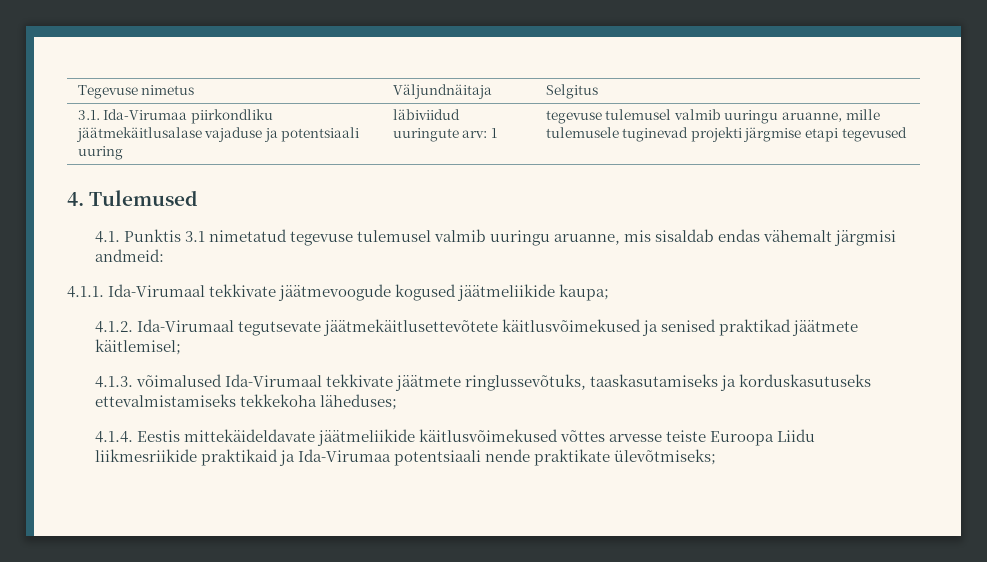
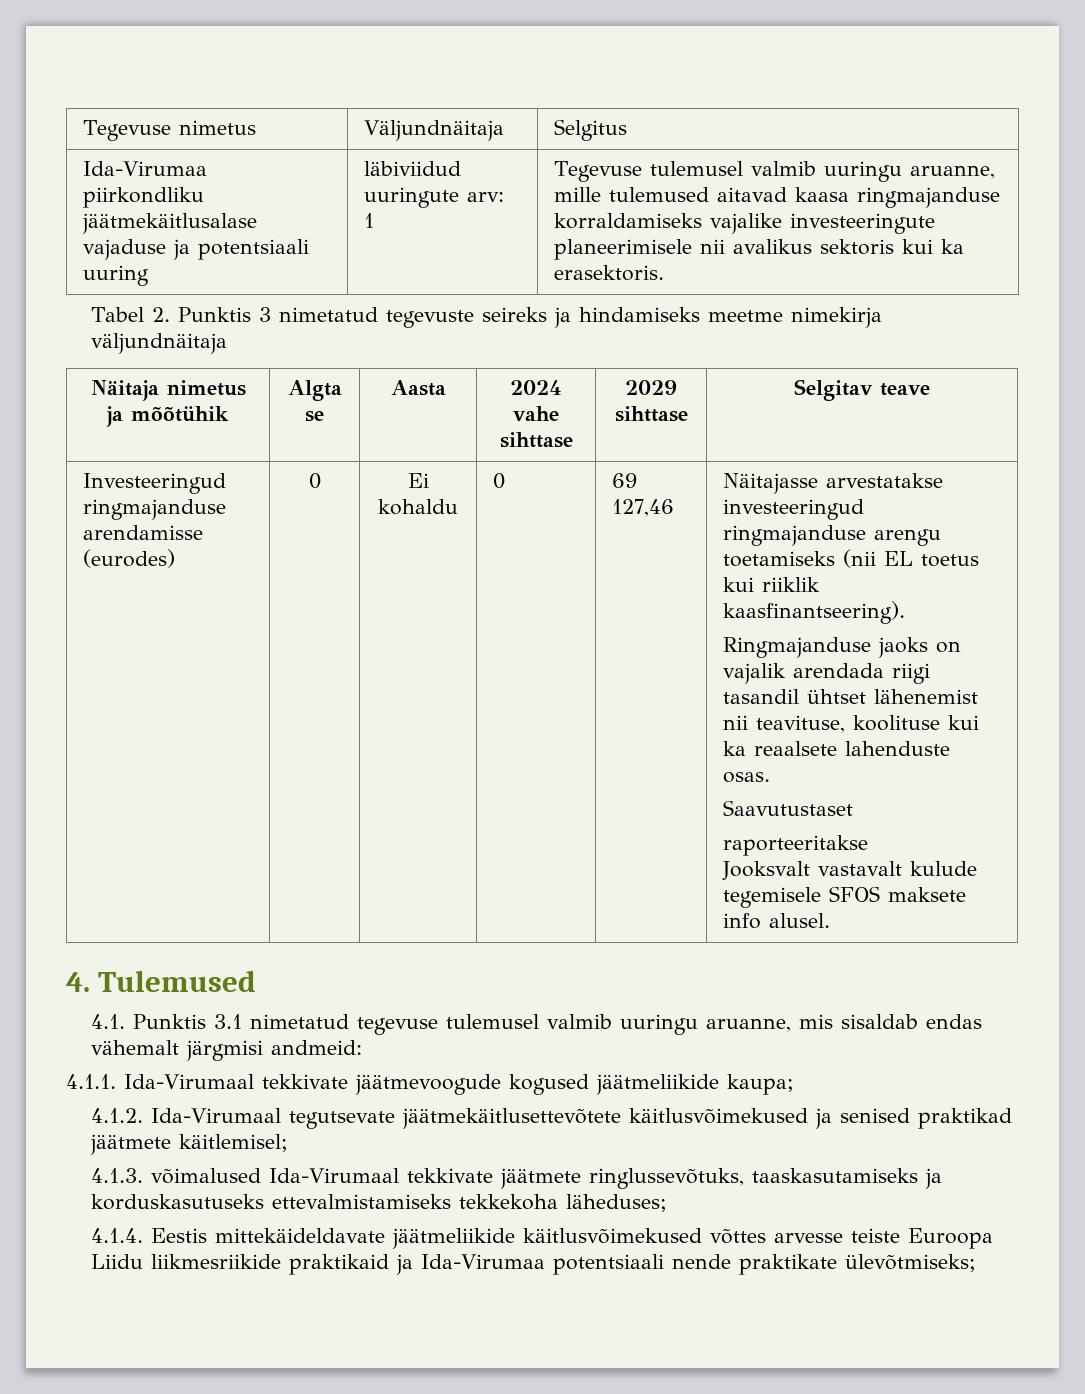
- 3.1. Ida-Virumaa piirkondliku jäätmekäitlusalase vajaduse ja potentsiaali uuring | läbiviidud uuringute arv: 1 | tegevuse tulemusel valmib uuringu aruanne, mille tulemusele tuginevad projekti järgmise etapi tegevused
+ Ida-Virumaa piirkondliku jäätmekäitlusalase vajaduse ja potentsiaali uuring | läbiviidud uuringute arv: 1 | Tegevuse tulemusel valmib uuringu aruanne, mille tulemused aitavad kaasa ringmajanduse korraldamiseks vajalike investeeringute planeerimisele nii avalikus sektoris kui ka erasektoris.
+ Tabel 2. Punktis 3 nimetatud tegevuste seireks ja hindamiseks meetme nimekirja väljundnäitaja
+ Näitaja nimetus ja mõõtühik | Algta se | Aasta | 2024 vahe sihttase | 2029 sihttase | Selgitav teave
+ Investeeringud ringmajanduse arendamisse (eurodes) | 0 | Ei kohaldu | 0 | 69 127,46 | Näitajasse arvestatakse investeeringud ringmajanduse arengu toetamiseks (nii EL toetus kui riiklik kaasfinantseering).
+ Ringmajanduse jaoks on vajalik arendada riigi tasandil ühtset lähenemist nii teavituse, koolituse kui ka reaalsete lahenduste osas.
+ Saavutustaset
+ raporteeritakse
+ Jooksvalt vastavalt kulude tegemisele SFOS maksete info alusel.

